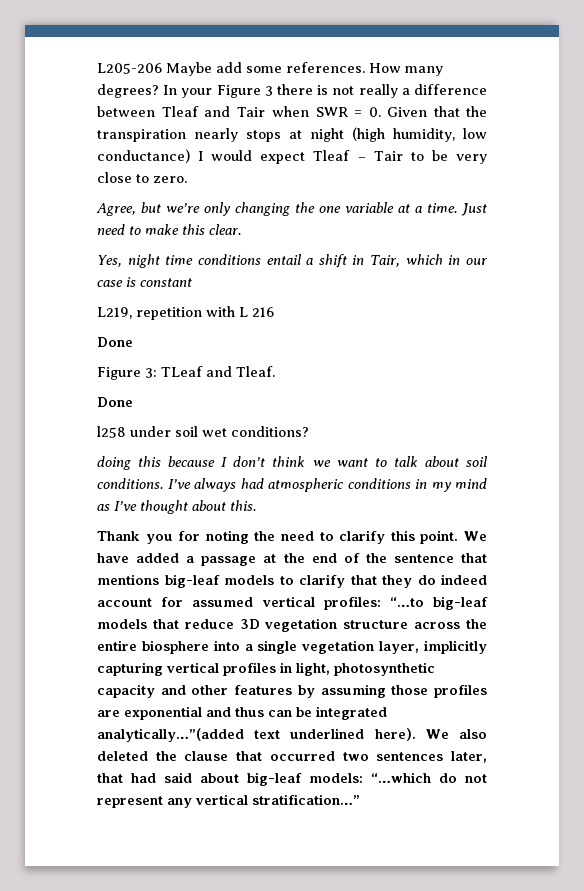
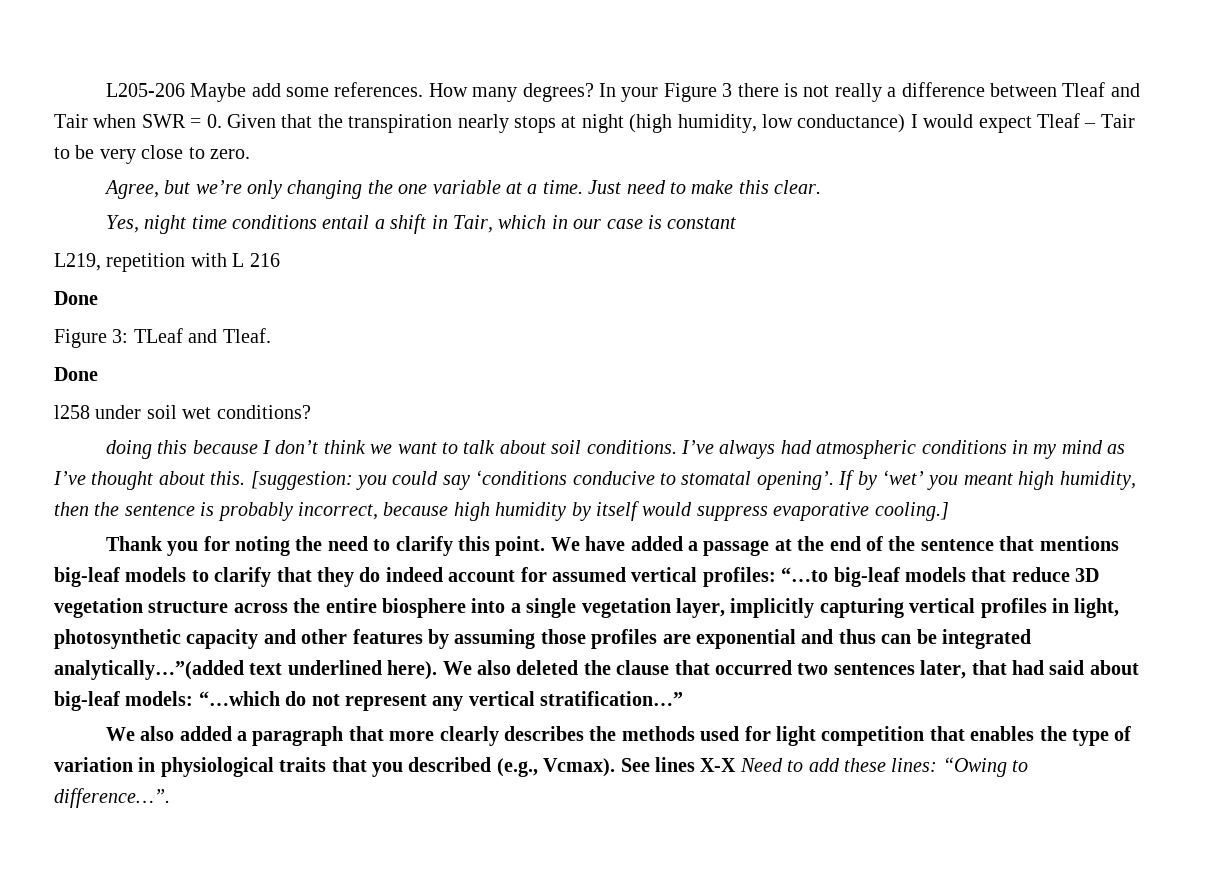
+ [suggestion: you could say ‘conditions conducive to stomatal opening’. If by ‘wet’ you meant high humidity, then the sentence is probably incorrect, because high humidity by itself would suppress evaporative cooling.]
+ We also added a paragraph that more clearly describes the methods used for light competition that enables the type of variation in physiological traits that you described (e.g., Vcmax). See lines X-X Need to add these lines: “Owing to difference…”.

